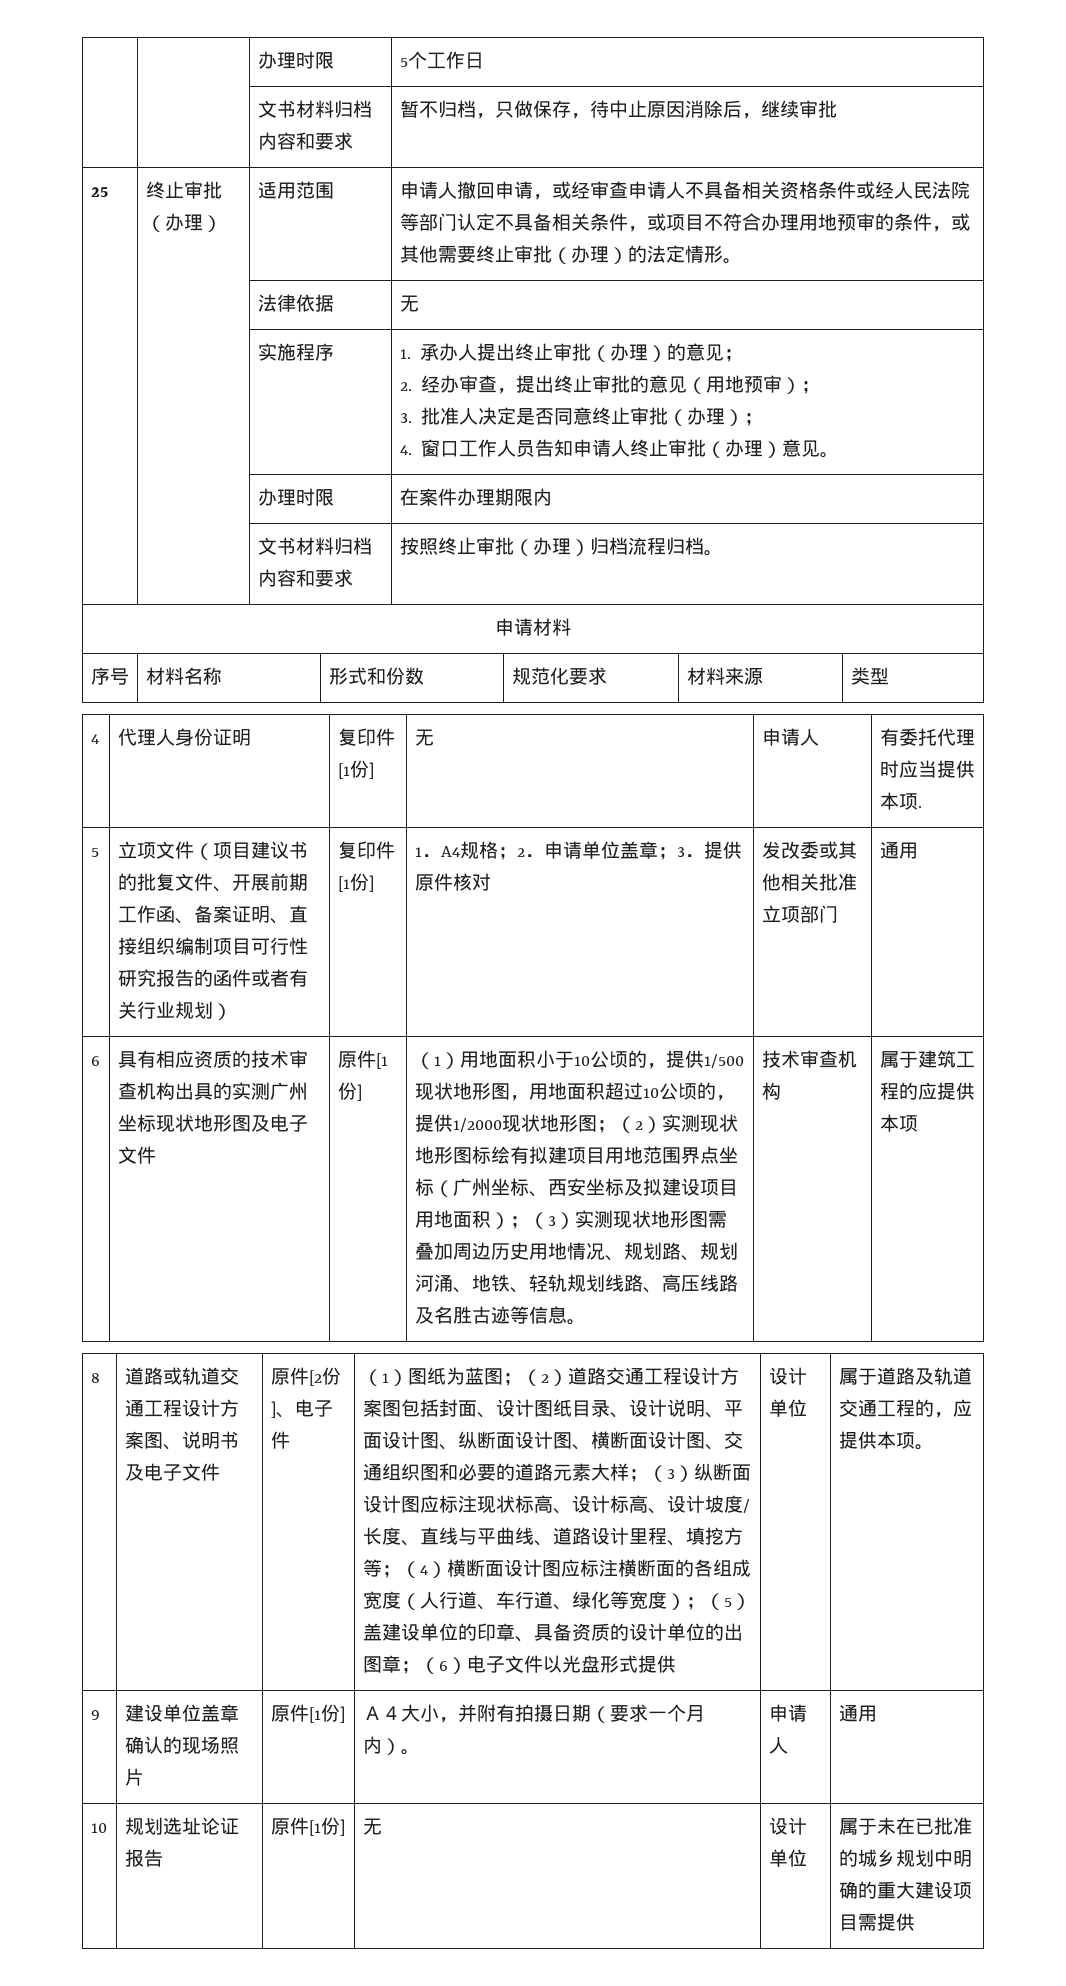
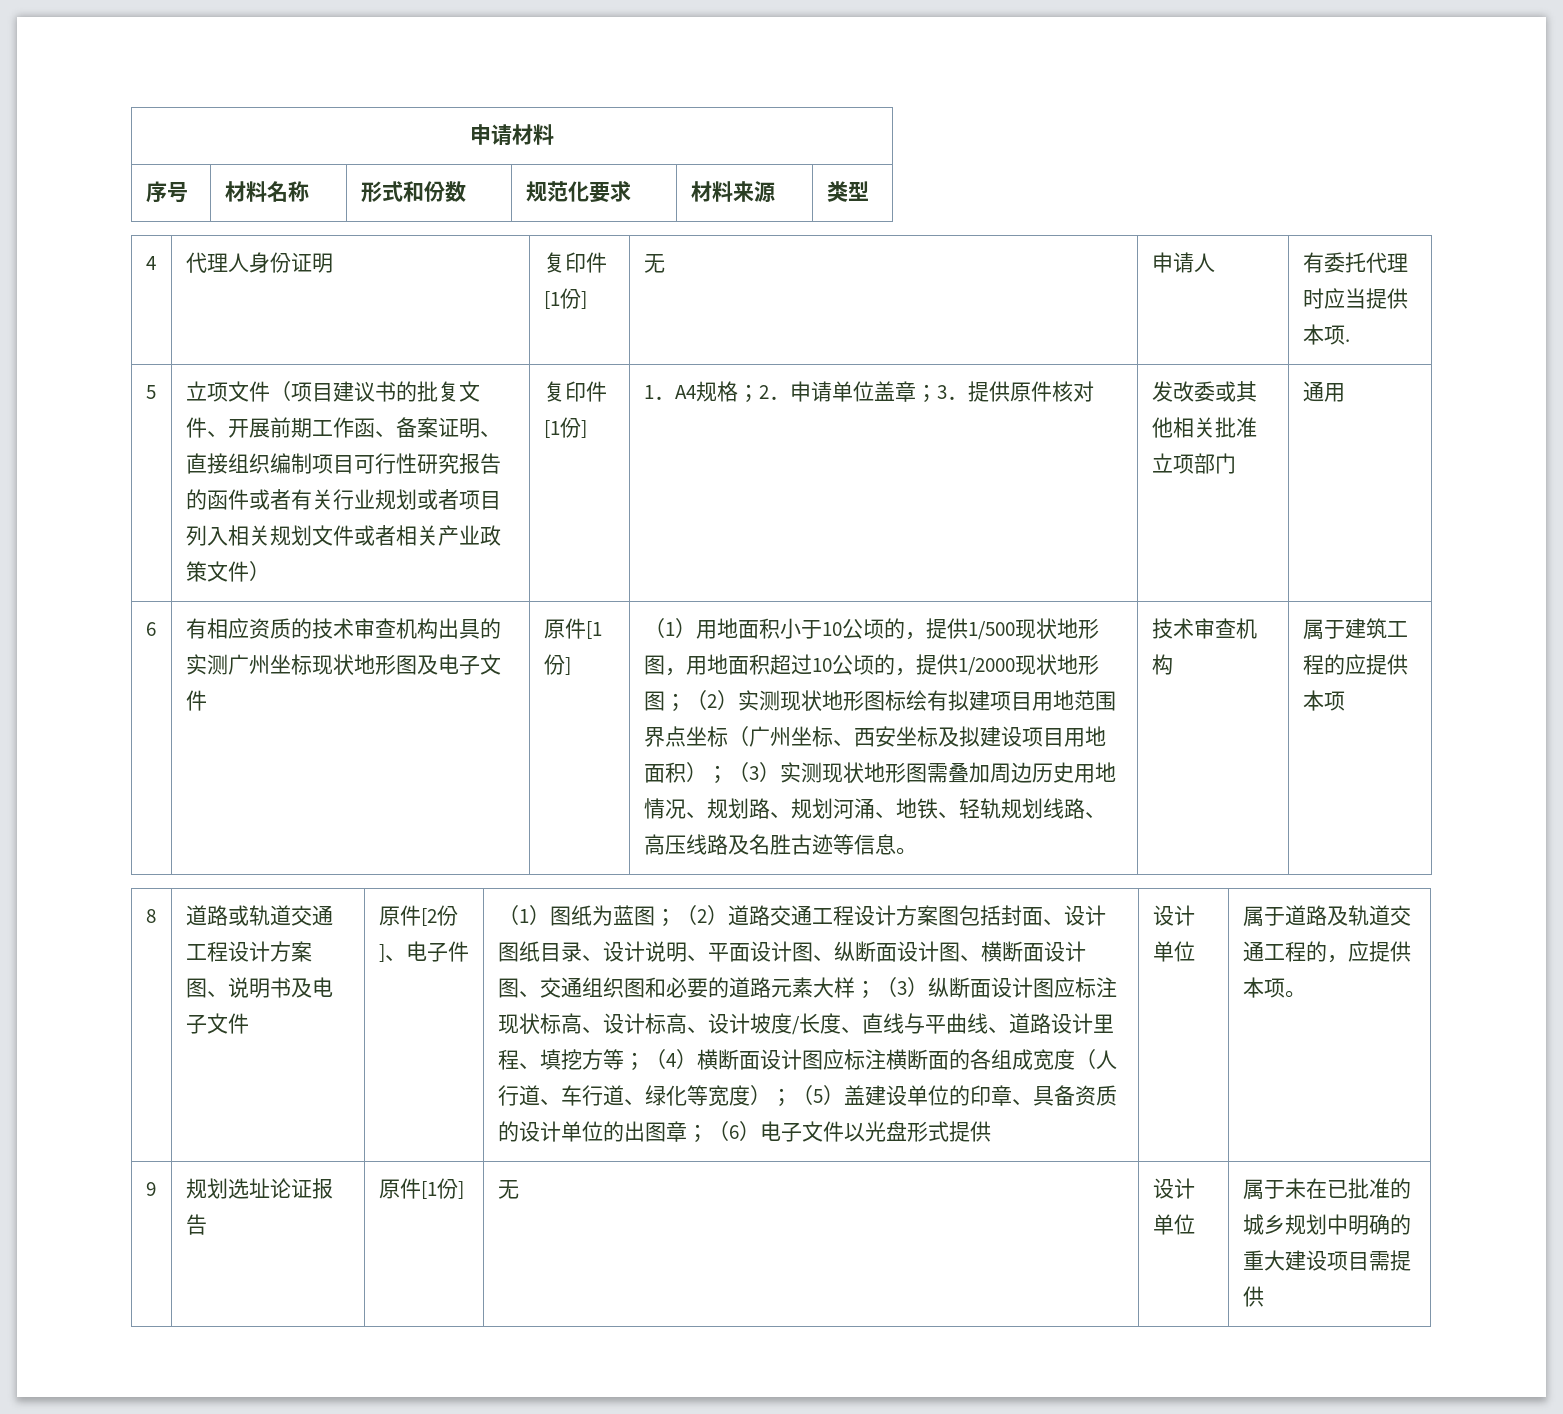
- | | 办理时限 | 5个工作日
- | | 文书材料归档内容和要求 | 暂不归档，只做保存，待中止原因消除后，继续审批
- 25 | 终止审批（办理） | 适用范围 | 申请人撤回申请，或经审查申请人不具备相关资格条件或经人民法院等部门认定不具备相关条件，或项目不符合办理用地预审的条件，或其他需要终止审批（办理）的法定情形。
- | | 法律依据 | 无
- | | 实施程序 | 1.承办人提出终止审批（办理）的意见；
- 2.经办审查，提出终止审批的意见（用地预审）；
- 3.批准人决定是否同意终止审批（办理）；
- 4.窗口工作人员告知申请人终止审批（办理）意见。
- | | 办理时限 | 在案件办理期限内
- | | 文书材料归档内容和要求 | 按照终止审批（办理）归档流程归档。
- 立项文件（项目建议书的批复文件、开展前期工作函、备案证明、直接组织编制项目可行性研究报告的函件或者有关行业规划）
+ 立项文件（项目建议书的批复文件、开展前期工作函、备案证明、直接组织编制项目可行性研究报告的函件或者有关行业规划或者项目列入相关规划文件或者相关产业政策文件）
- 具有相应资质的技术审查机构出具的实测广州坐标现状地形图及电子文件
+ 有相应资质的技术审查机构出具的实测广州坐标现状地形图及电子文件
- 9 | 建设单位盖章确认的现场照片 | 原件[1份] | Ａ４大小，并附有拍摄日期（要求一个月内）。 | 申请人 | 通用
- 10 | 规划选址论证报告 | 原件[1份] | 无 | 设计单位 | 属于未在已批准的城乡规划中明确的重大建设项目需提供
+ 9 | 规划选址论证报告 | 原件[1份] | 无 | 设计单位 | 属于未在已批准的城乡规划中明确的重大建设项目需提供

